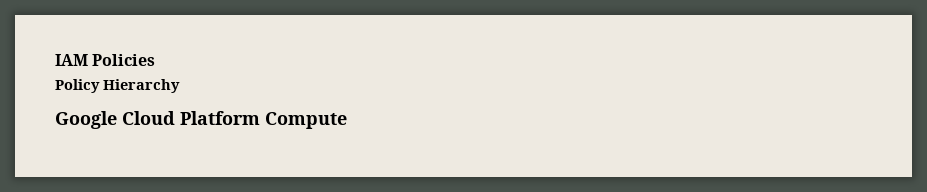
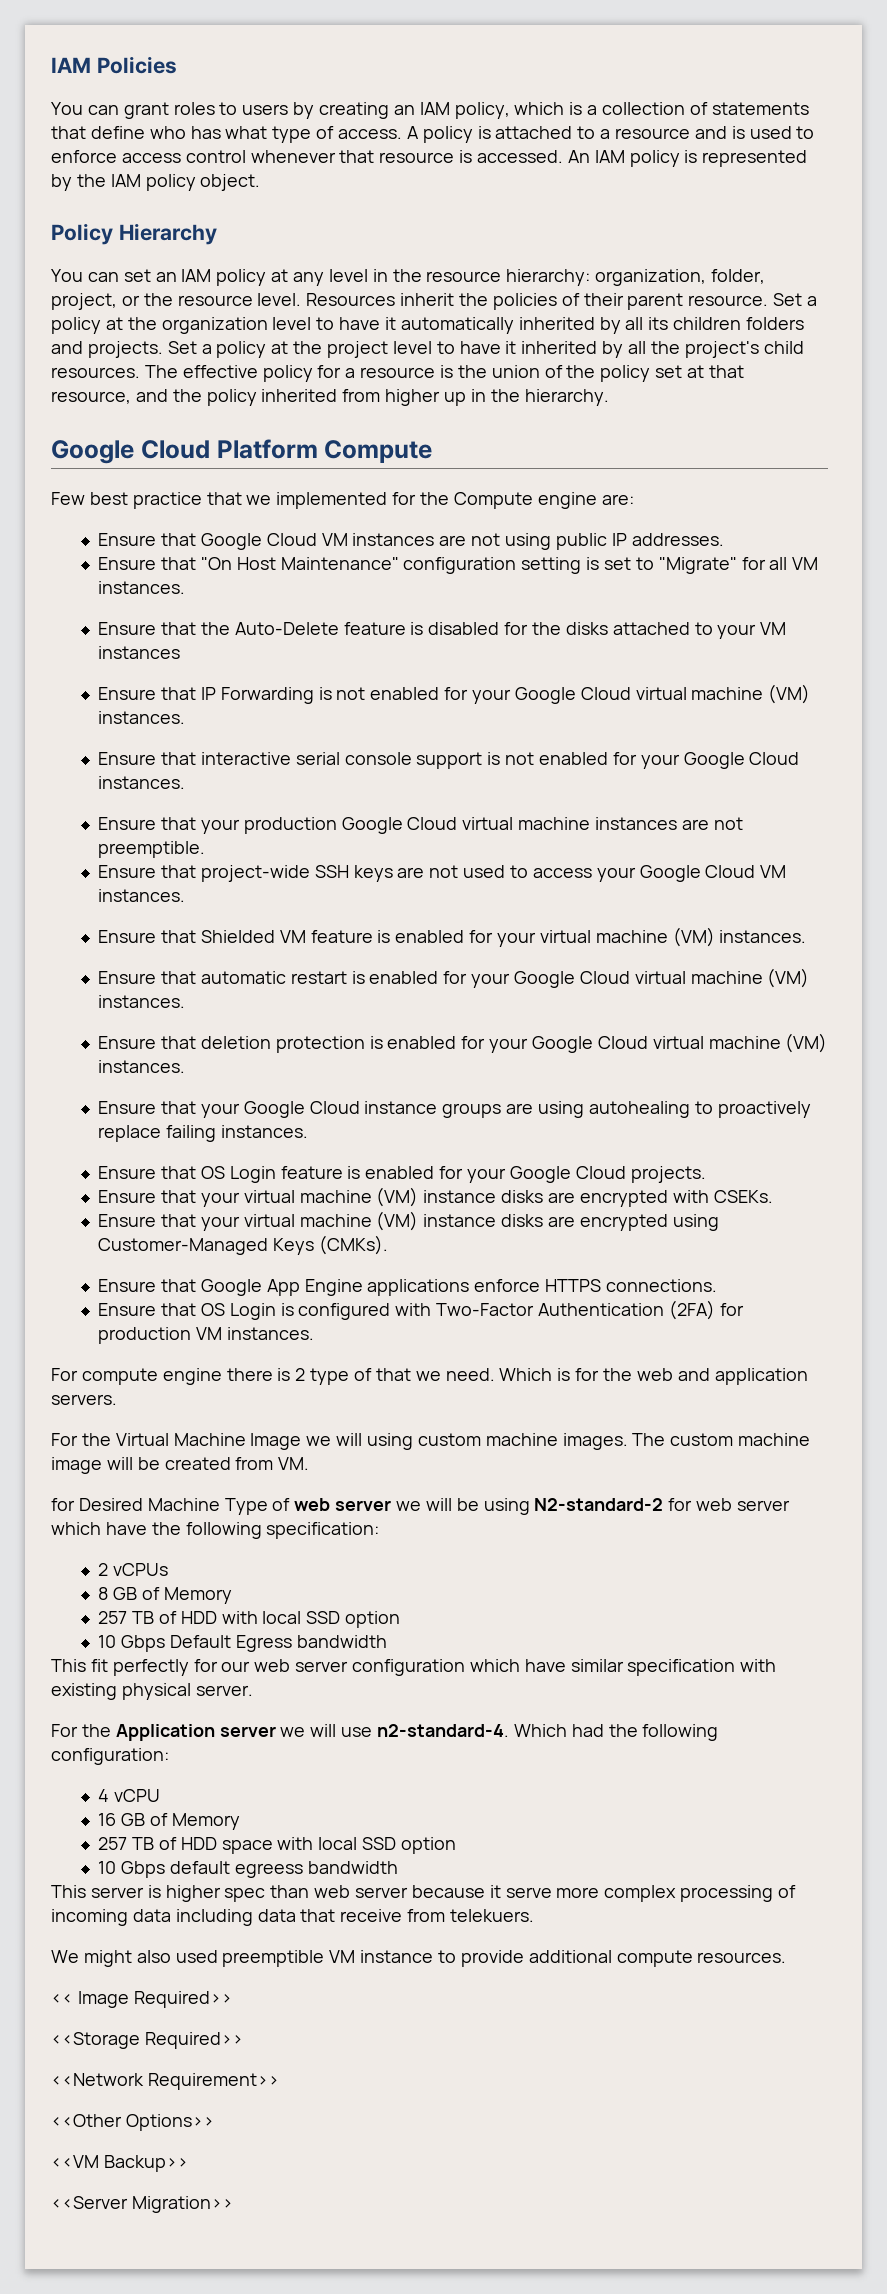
+ You can grant roles to users by creating an IAM policy, which is a collection of statements that define who has what type of access. A policy is attached to a resource and is used to enforce access control whenever that resource is accessed. An IAM policy is represented by the IAM policy object.
  Policy Hierarchy
+ You can set an IAM policy at any level in the resource hierarchy: organization, folder, project, or the resource level. Resources inherit the policies of their parent resource. Set a policy at the organization level to have it automatically inherited by all its children folders and projects. Set a policy at the project level to have it inherited by all the project's child resources. The effective policy for a resource is the union of the policy set at that resource, and the policy inherited from higher up in the hierarchy.
  Google Cloud Platform Compute
+ Few best practice that we implemented for the Compute engine are:
+ Ensure that Google Cloud VM instances are not using public IP addresses.
+ Ensure that "On Host Maintenance" configuration setting is set to "Migrate" for all VM instances.
+ Ensure that the Auto-Delete feature is disabled for the disks attached to your VM instances
+ Ensure that IP Forwarding is not enabled for your Google Cloud virtual machine (VM) instances.
+ Ensure that interactive serial console support is not enabled for your Google Cloud instances.
+ Ensure that your production Google Cloud virtual machine instances are not preemptible.
+ Ensure that project-wide SSH keys are not used to access your Google Cloud VM instances.
+ Ensure that Shielded VM feature is enabled for your virtual machine (VM) instances.
+ Ensure that automatic restart is enabled for your Google Cloud virtual machine (VM) instances.
+ Ensure that deletion protection is enabled for your Google Cloud virtual machine (VM) instances.
+ Ensure that your Google Cloud instance groups are using autohealing to proactively replace failing instances.
+ Ensure that OS Login feature is enabled for your Google Cloud projects.
+ Ensure that your virtual machine (VM) instance disks are encrypted with CSEKs.
+ Ensure that your virtual machine (VM) instance disks are encrypted using Customer-Managed Keys (CMKs).
+ Ensure that Google App Engine applications enforce HTTPS connections.
+ Ensure that OS Login is configured with Two-Factor Authentication (2FA) for production VM instances.
+ For compute engine there is 2 type of that we need. Which is for the web and application servers.
+ For the Virtual Machine Image we will using custom machine images. The custom machine image will be created from VM.
+ for Desired Machine Type of web server we will be using N2-standard-2 for web server which have the following specification:
+ 2 vCPUs
+ 8 GB of Memory
+ 257 TB of HDD with local SSD option
+ 10 Gbps Default Egress bandwidth
+ This fit perfectly for our web server configuration which have similar specification with existing physical server.
+ For the Application server we will use n2-standard-4. Which had the following configuration:
+ 4 vCPU
+ 16 GB of Memory
+ 257 TB of HDD space with local SSD option
+ 10 Gbps default egreess bandwidth
+ This server is higher spec than web server because it serve more complex processing of incoming data including data that receive from telekuers.
+ We might also used preemptible VM instance to provide additional compute resources.
+ << Image Required>>
+ <<Storage Required>>
+ <<Network Requirement>>
+ <<Other Options>>
+ <<VM Backup>>
+ <<Server Migration>>

